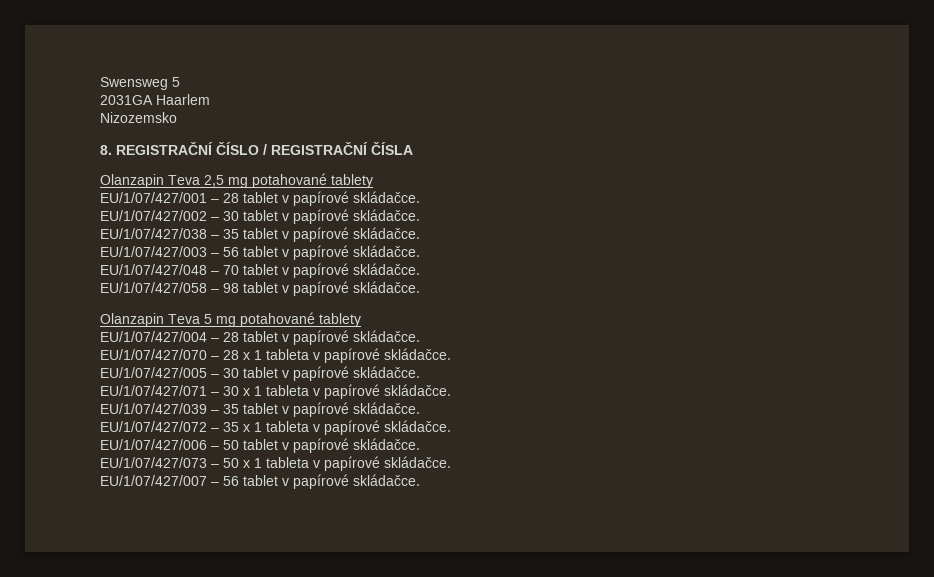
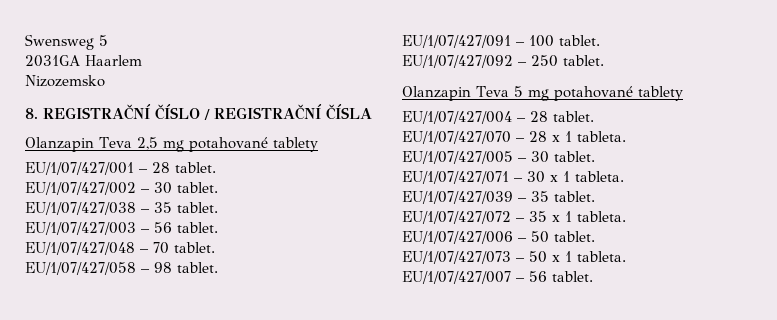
- EU/1/07/427/001 – 28 tablet v papírové skládačce.
+ EU/1/07/427/001 – 28 tablet.
- EU/1/07/427/002 – 30 tablet v papírové skládačce.
+ EU/1/07/427/002 – 30 tablet.
- EU/1/07/427/038 – 35 tablet v papírové skládačce.
+ EU/1/07/427/038 – 35 tablet.
- EU/1/07/427/003 – 56 tablet v papírové skládačce.
+ EU/1/07/427/003 – 56 tablet.
- EU/1/07/427/048 – 70 tablet v papírové skládačce.
+ EU/1/07/427/048 – 70 tablet.
- EU/1/07/427/058 – 98 tablet v papírové skládačce.
+ EU/1/07/427/058 – 98 tablet.
+ EU/1/07/427/091 – 100 tablet.
+ EU/1/07/427/092 – 250 tablet.
- EU/1/07/427/004 – 28 tablet v papírové skládačce.
+ EU/1/07/427/004 – 28 tablet.
- EU/1/07/427/070 – 28 x 1 tableta v papírové skládačce.
+ EU/1/07/427/070 – 28 x 1 tableta.
- EU/1/07/427/005 – 30 tablet v papírové skládačce.
+ EU/1/07/427/005 – 30 tablet.
- EU/1/07/427/071 – 30 x 1 tableta v papírové skládačce.
+ EU/1/07/427/071 – 30 x 1 tableta.
- EU/1/07/427/039 – 35 tablet v papírové skládačce.
+ EU/1/07/427/039 – 35 tablet.
- EU/1/07/427/072 – 35 x 1 tableta v papírové skládačce.
+ EU/1/07/427/072 – 35 x 1 tableta.
- EU/1/07/427/006 – 50 tablet v papírové skládačce.
+ EU/1/07/427/006 – 50 tablet.
- EU/1/07/427/073 – 50 x 1 tableta v papírové skládačce.
+ EU/1/07/427/073 – 50 x 1 tableta.
- EU/1/07/427/007 – 56 tablet v papírové skládačce.
+ EU/1/07/427/007 – 56 tablet.

